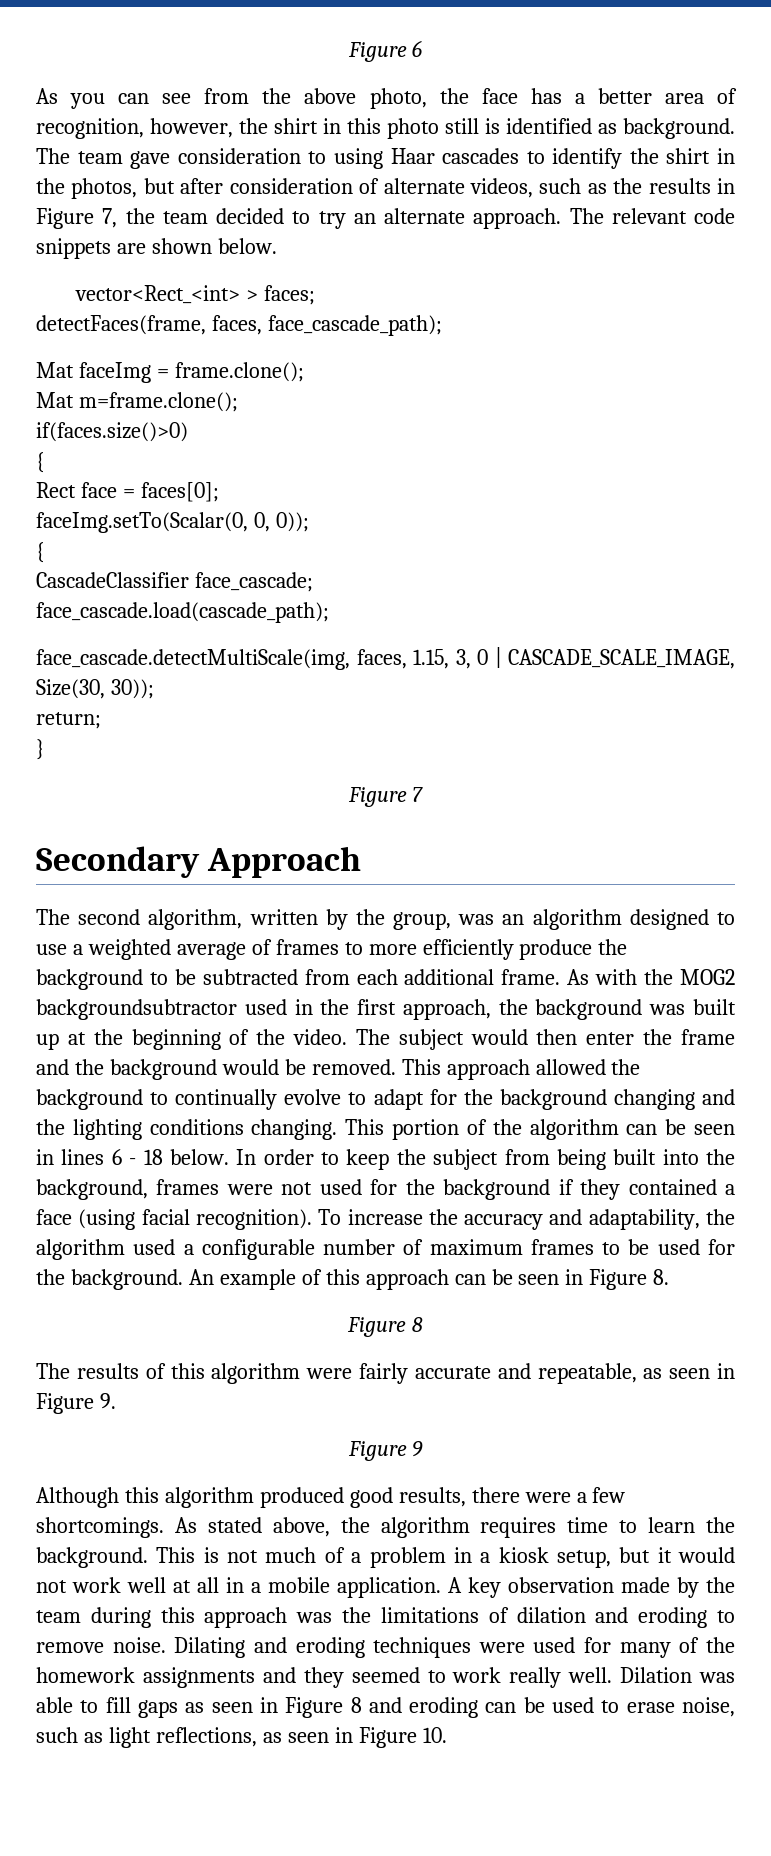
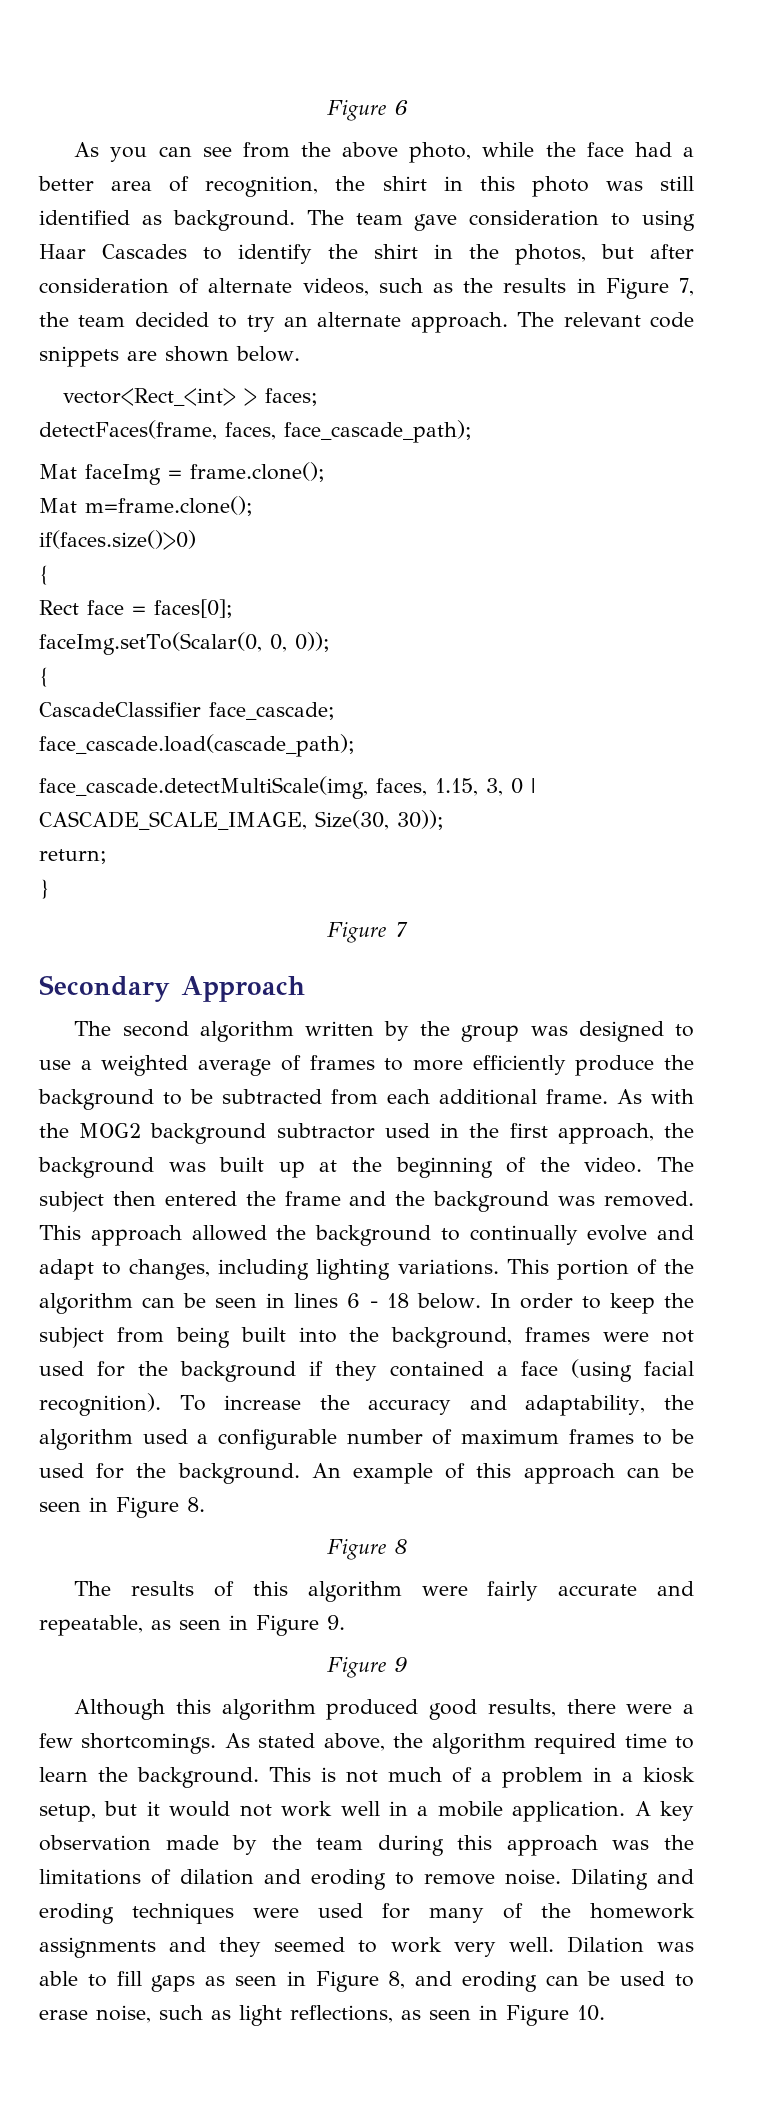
- As you can see from the above photo, the face has a better area of recognition, however, the shirt in this photo still is identified as background.
+ As you can see from the above photo, while the face had a better area of recognition, the shirt in this photo was still identified as background.
- The team gave consideration to using Haar cascades to identify the shirt in the photos, but after consideration of alternate videos, such as the results in Figure 7, the team decided to try an alternate approach.
+ The team gave consideration to using Haar Cascades to identify the shirt in the photos, but after consideration of alternate videos, such as the results in Figure 7, the team decided to try an alternate approach.
- The second algorithm, written by the group, was an algorithm designed to use a weighted average of frames to more efficiently produce the background to be subtracted from each additional frame.
+ The second algorithm written by the group was designed to use a weighted average of frames to more efficiently produce the background to be subtracted from each additional frame.
- As with the MOG2 backgroundsubtractor used in the first approach, the background was built up at the beginning of the video.
+ As with the MOG2 background subtractor used in the first approach, the background was built up at the beginning of the video.
- The subject would then enter the frame and the background would be removed.
+ The subject then entered the frame and the background was removed.
- This approach allowed the background to continually evolve to adapt for the background changing and the lighting conditions changing.
+ This approach allowed the background to continually evolve and adapt to changes, including lighting variations.
- As stated above, the algorithm requires time to learn the background.
+ As stated above, the algorithm required time to learn the background.
- This is not much of a problem in a kiosk setup, but it would not work well at all in a mobile application.
+ This is not much of a problem in a kiosk setup, but it would not work well in a mobile application.
- Dilating and eroding techniques were used for many of the homework assignments and they seemed to work really well.
+ Dilating and eroding techniques were used for many of the homework assignments and they seemed to work very well.
- Dilation was able to fill gaps as seen in Figure 8 and eroding can be used to erase noise, such as light reflections, as seen in Figure 10.
+ Dilation was able to fill gaps as seen in Figure 8, and eroding can be used to erase noise, such as light reflections, as seen in Figure 10.

